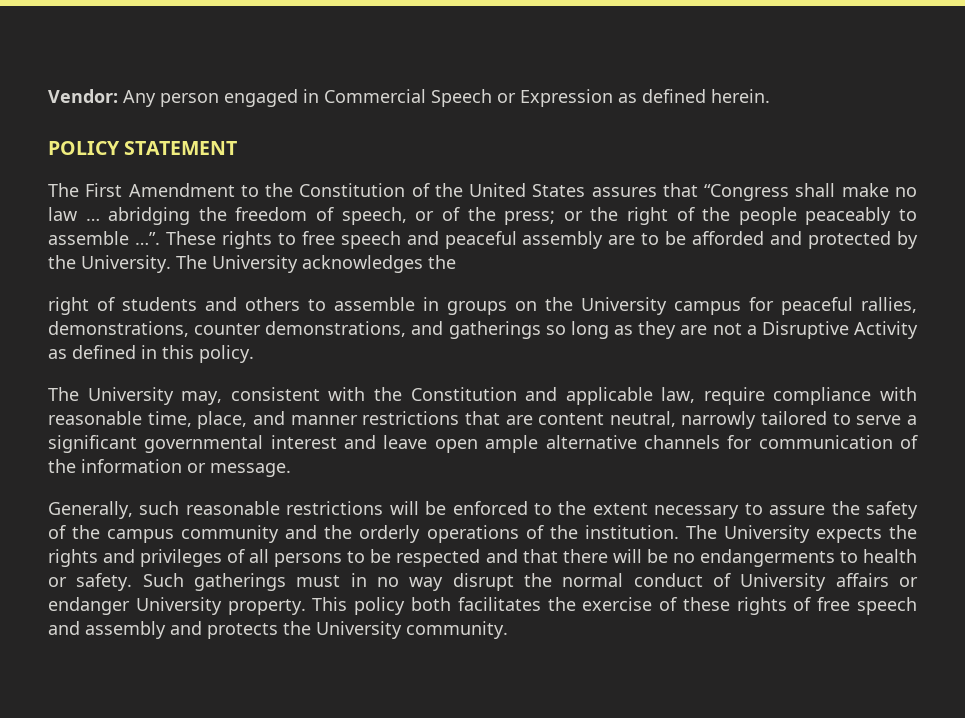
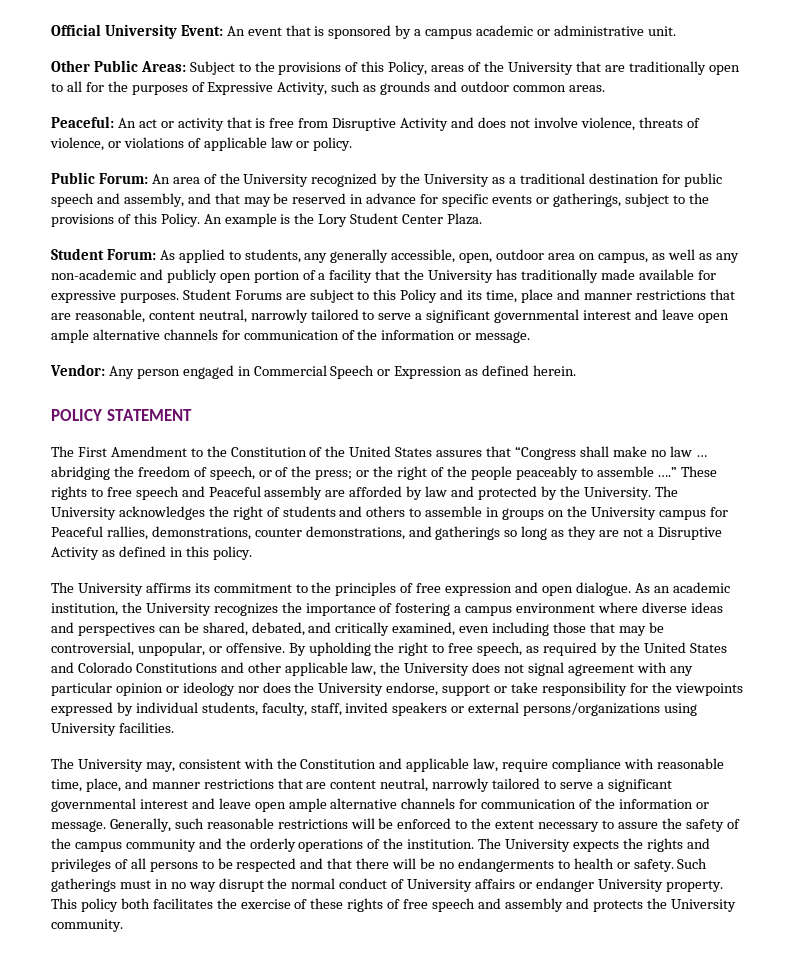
+ Official University Event: An event that is sponsored by a campus academic or administrative unit.
+ Other Public Areas: Subject to the provisions of this Policy, areas of the University that are traditionally open to all for the purposes of Expressive Activity, such as grounds and outdoor common areas.
+ Peaceful: An act or activity that is free from Disruptive Activity and does not involve violence, threats of violence, or violations of applicable law or policy.
+ Public Forum: An area of the University recognized by the University as a traditional destination for public speech and assembly, and that may be reserved in advance for specific events or gatherings, subject to the provisions of this Policy. An example is the Lory Student Center Plaza.
+ Student Forum: As applied to students, any generally accessible, open, outdoor area on campus, as well as any non-academic and publicly open portion of a facility that the University has traditionally made available for expressive purposes. Student Forums are subject to this Policy and its time, place and manner restrictions that are reasonable, content neutral, narrowly tailored to serve a significant governmental interest and leave open ample alternative channels for communication of the information or message.
- The First Amendment to the Constitution of the United States assures that “Congress shall make no law … abridging the freedom of speech, or of the press; or the right of the people peaceably to assemble …”.
+ The First Amendment to the Constitution of the United States assures that “Congress shall make no law … abridging the freedom of speech, or of the press; or the right of the people peaceably to assemble ….”
- These rights to free speech and peaceful assembly are to be afforded and protected by the University.
+ These rights to free speech and Peaceful assembly are afforded by law and protected by the University.
- The University acknowledges the
- right of students and others to assemble in groups on the University campus for peaceful rallies, demonstrations, counter demonstrations, and gatherings so long as they are not a Disruptive Activity as defined in this policy.
+ The University acknowledges the right of students and others to assemble in groups on the University campus for Peaceful rallies, demonstrations, counter demonstrations, and gatherings so long as they are not a Disruptive Activity as defined in this policy.
+ The University affirms its commitment to the principles of free expression and open dialogue. As an academic institution, the University recognizes the importance of fostering a campus environment where diverse ideas and perspectives can be shared, debated, and critically examined, even including those that may be controversial, unpopular, or offensive. By upholding the right to free speech, as required by the United States and Colorado Constitutions and other applicable law, the University does not signal agreement with any particular opinion or ideology nor does the University endorse, support or take responsibility for the viewpoints expressed by individual students, faculty, staff, invited speakers or external persons/organizations using University facilities.
- The University may, consistent with the Constitution and applicable law, require compliance with reasonable time, place, and manner restrictions that are content neutral, narrowly tailored to serve a significant governmental interest and leave open ample alternative channels for communication of the information or message.
- Generally, such reasonable restrictions will be enforced to the extent necessary to assure the safety of the campus community and the orderly operations of the institution.
+ The University may, consistent with the Constitution and applicable law, require compliance with reasonable time, place, and manner restrictions that are content neutral, narrowly tailored to serve a significant governmental interest and leave open ample alternative channels for communication of the information or message. Generally, such reasonable restrictions will be enforced to the extent necessary to assure the safety of the campus community and the orderly operations of the institution.

